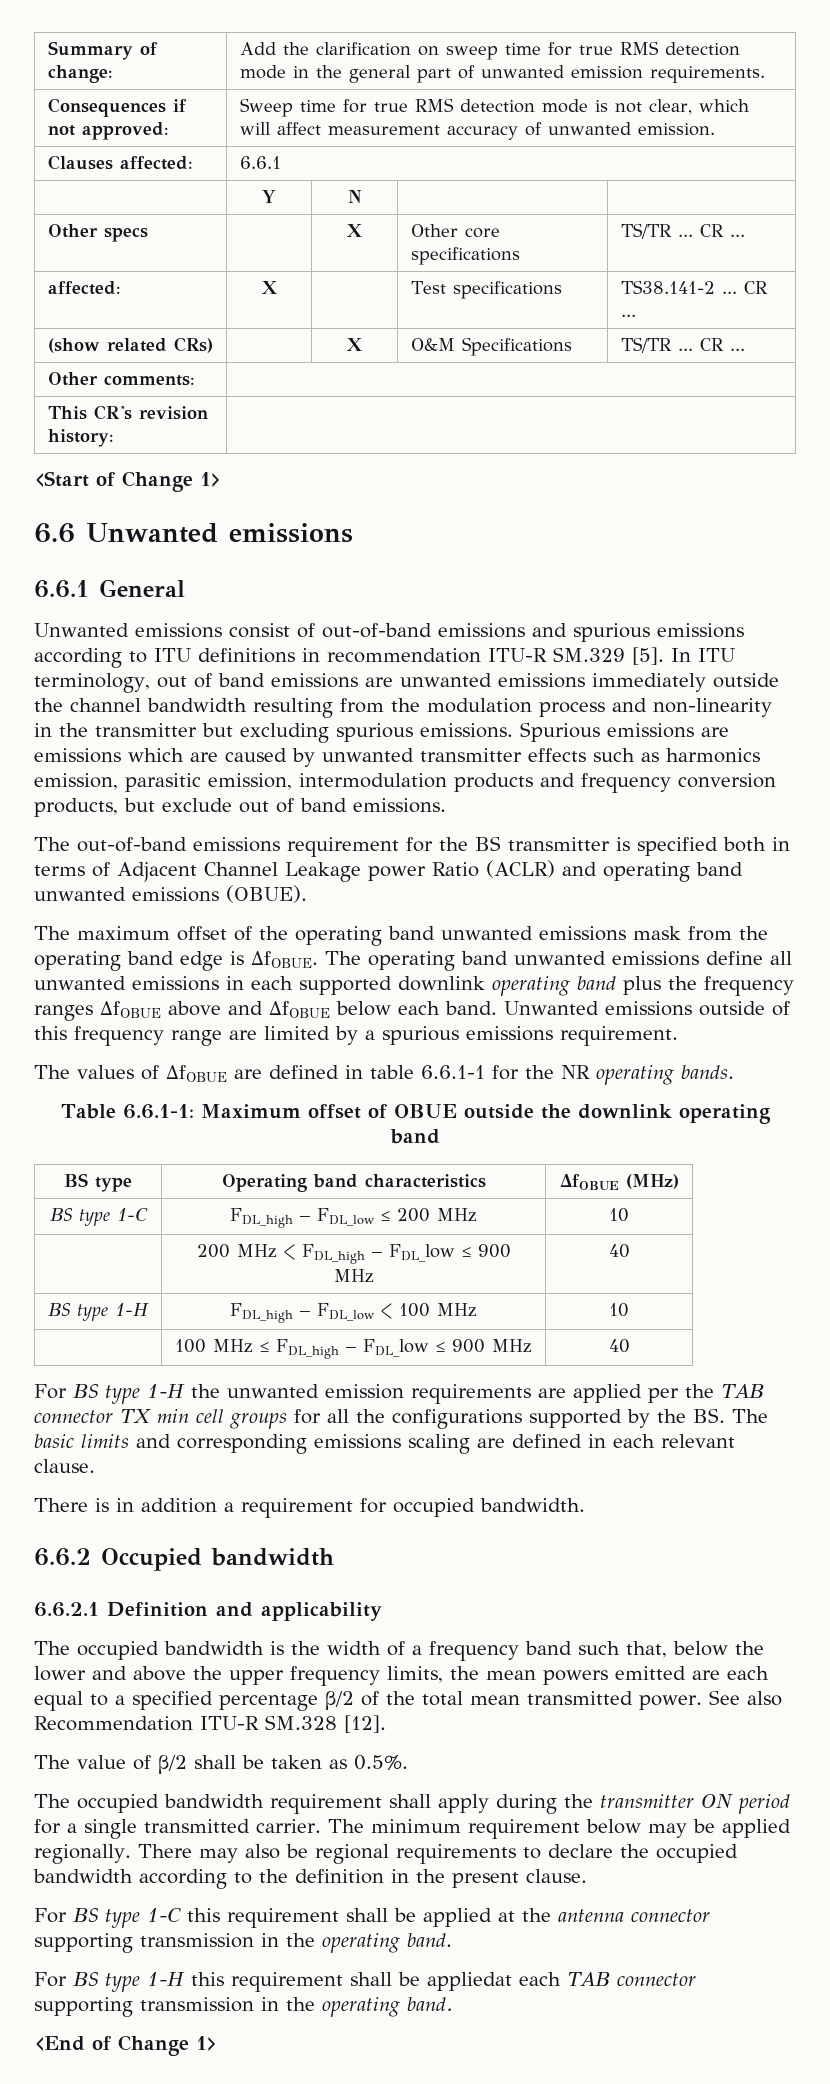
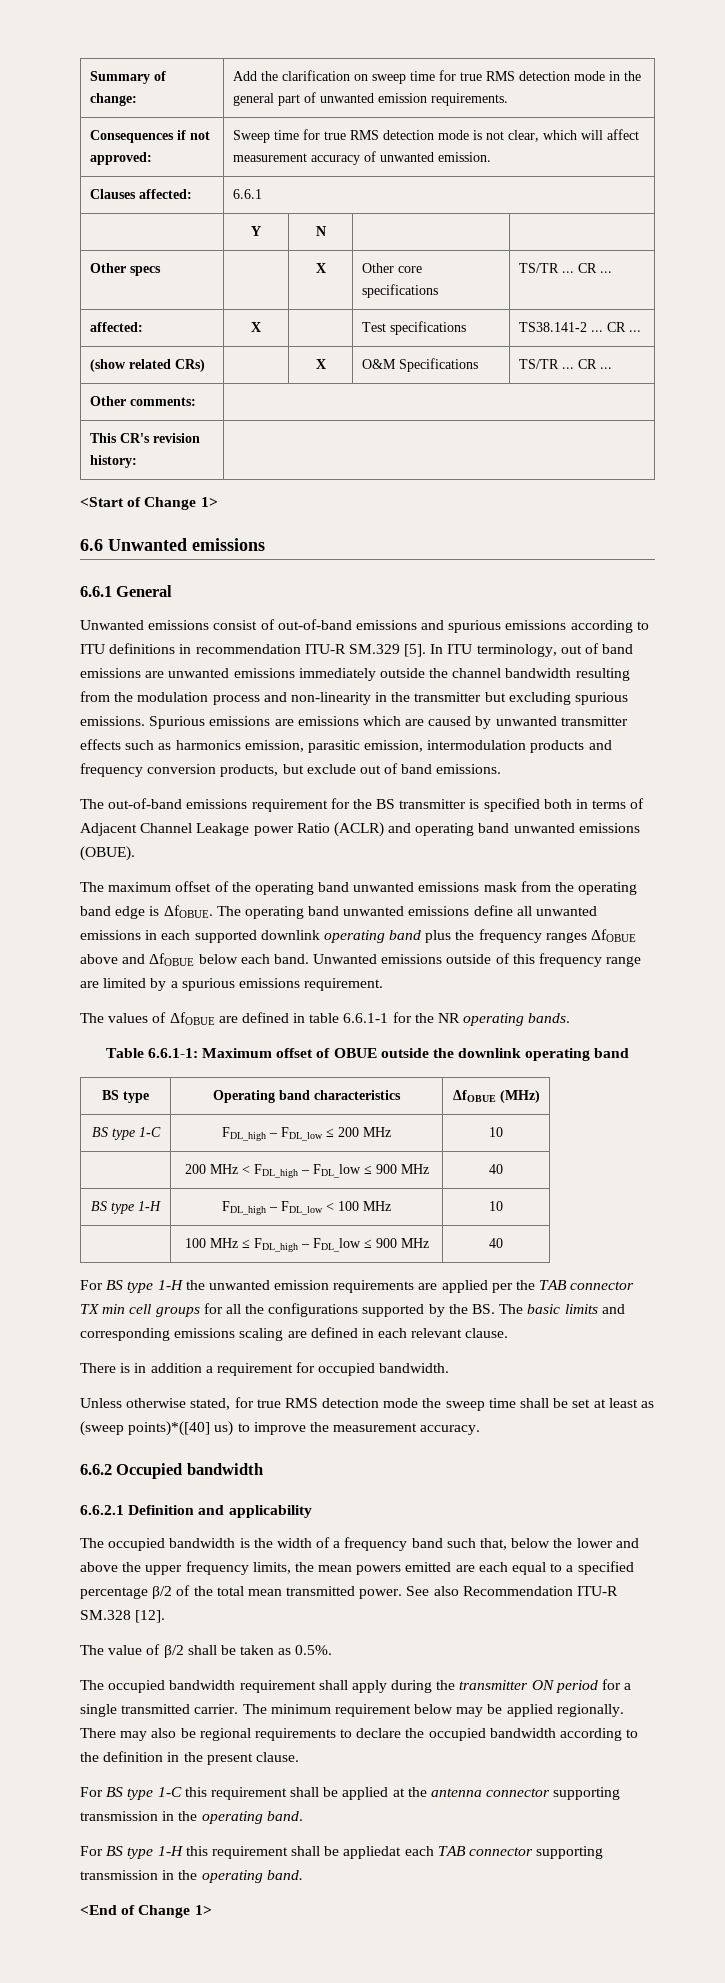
+ Unless otherwise stated, for true RMS detection mode the sweep time shall be set at least as (sweep points)*([40] us) to improve the measurement accuracy.

